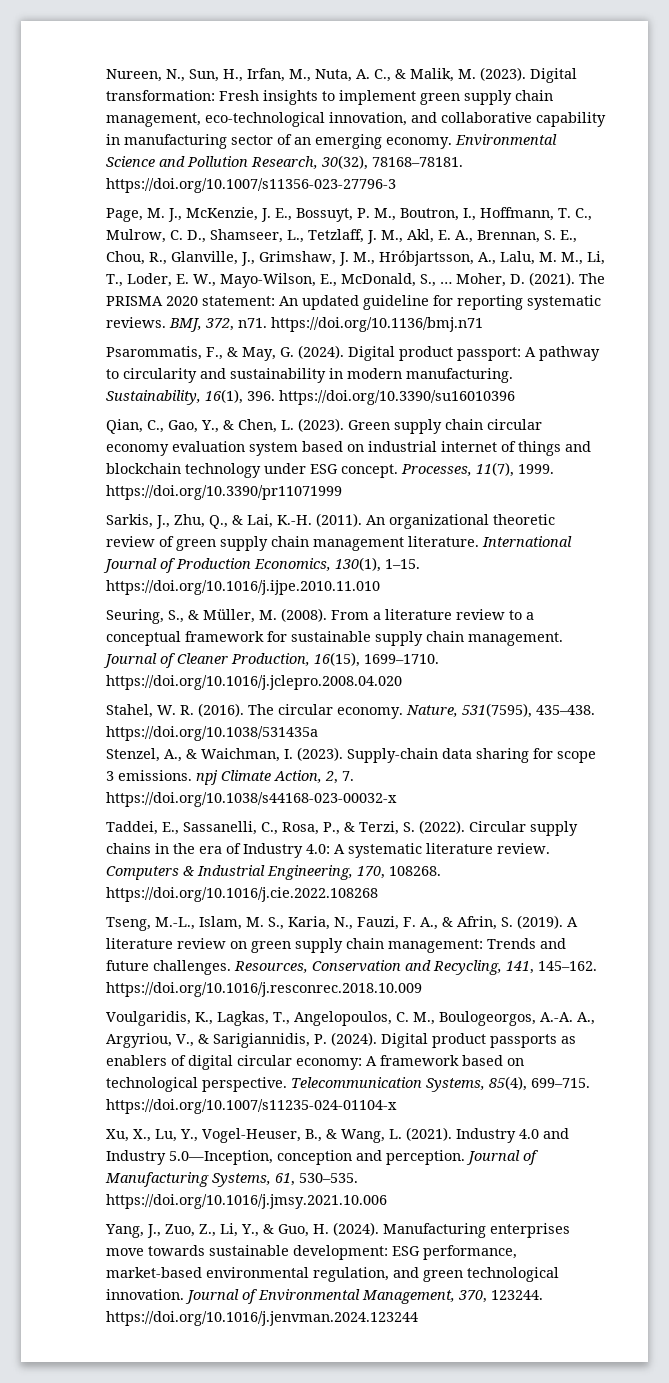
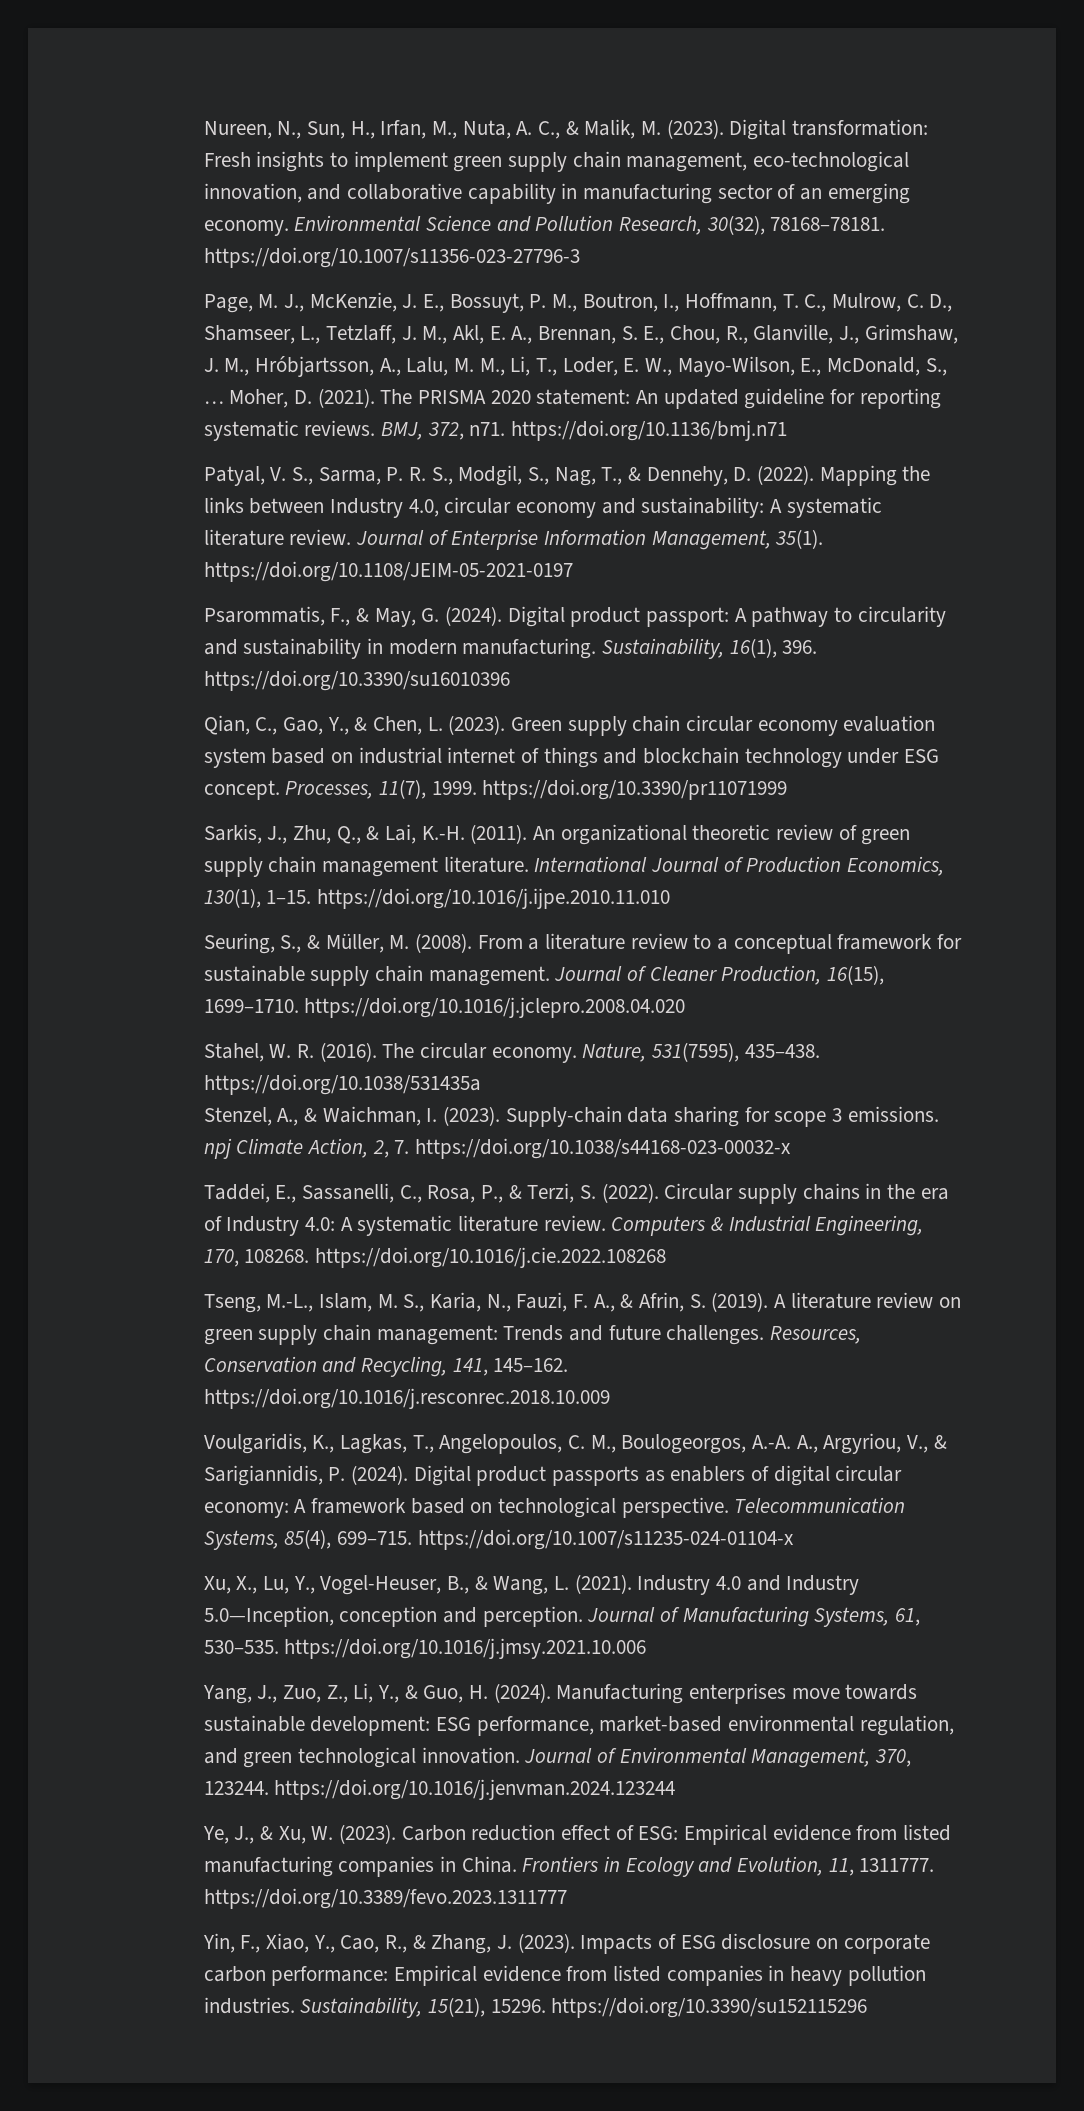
+ Patyal, V. S., Sarma, P. R. S., Modgil, S., Nag, T., & Dennehy, D. (2022). Mapping the links between Industry 4.0, circular economy and sustainability: A systematic literature review. Journal of Enterprise Information Management, 35(1). https://doi.org/10.1108/JEIM-05-2021-0197
+ Ye, J., & Xu, W. (2023). Carbon reduction effect of ESG: Empirical evidence from listed manufacturing companies in China. Frontiers in Ecology and Evolution, 11, 1311777. https://doi.org/10.3389/fevo.2023.1311777
+ Yin, F., Xiao, Y., Cao, R., & Zhang, J. (2023). Impacts of ESG disclosure on corporate carbon performance: Empirical evidence from listed companies in heavy pollution industries. Sustainability, 15(21), 15296. https://doi.org/10.3390/su152115296

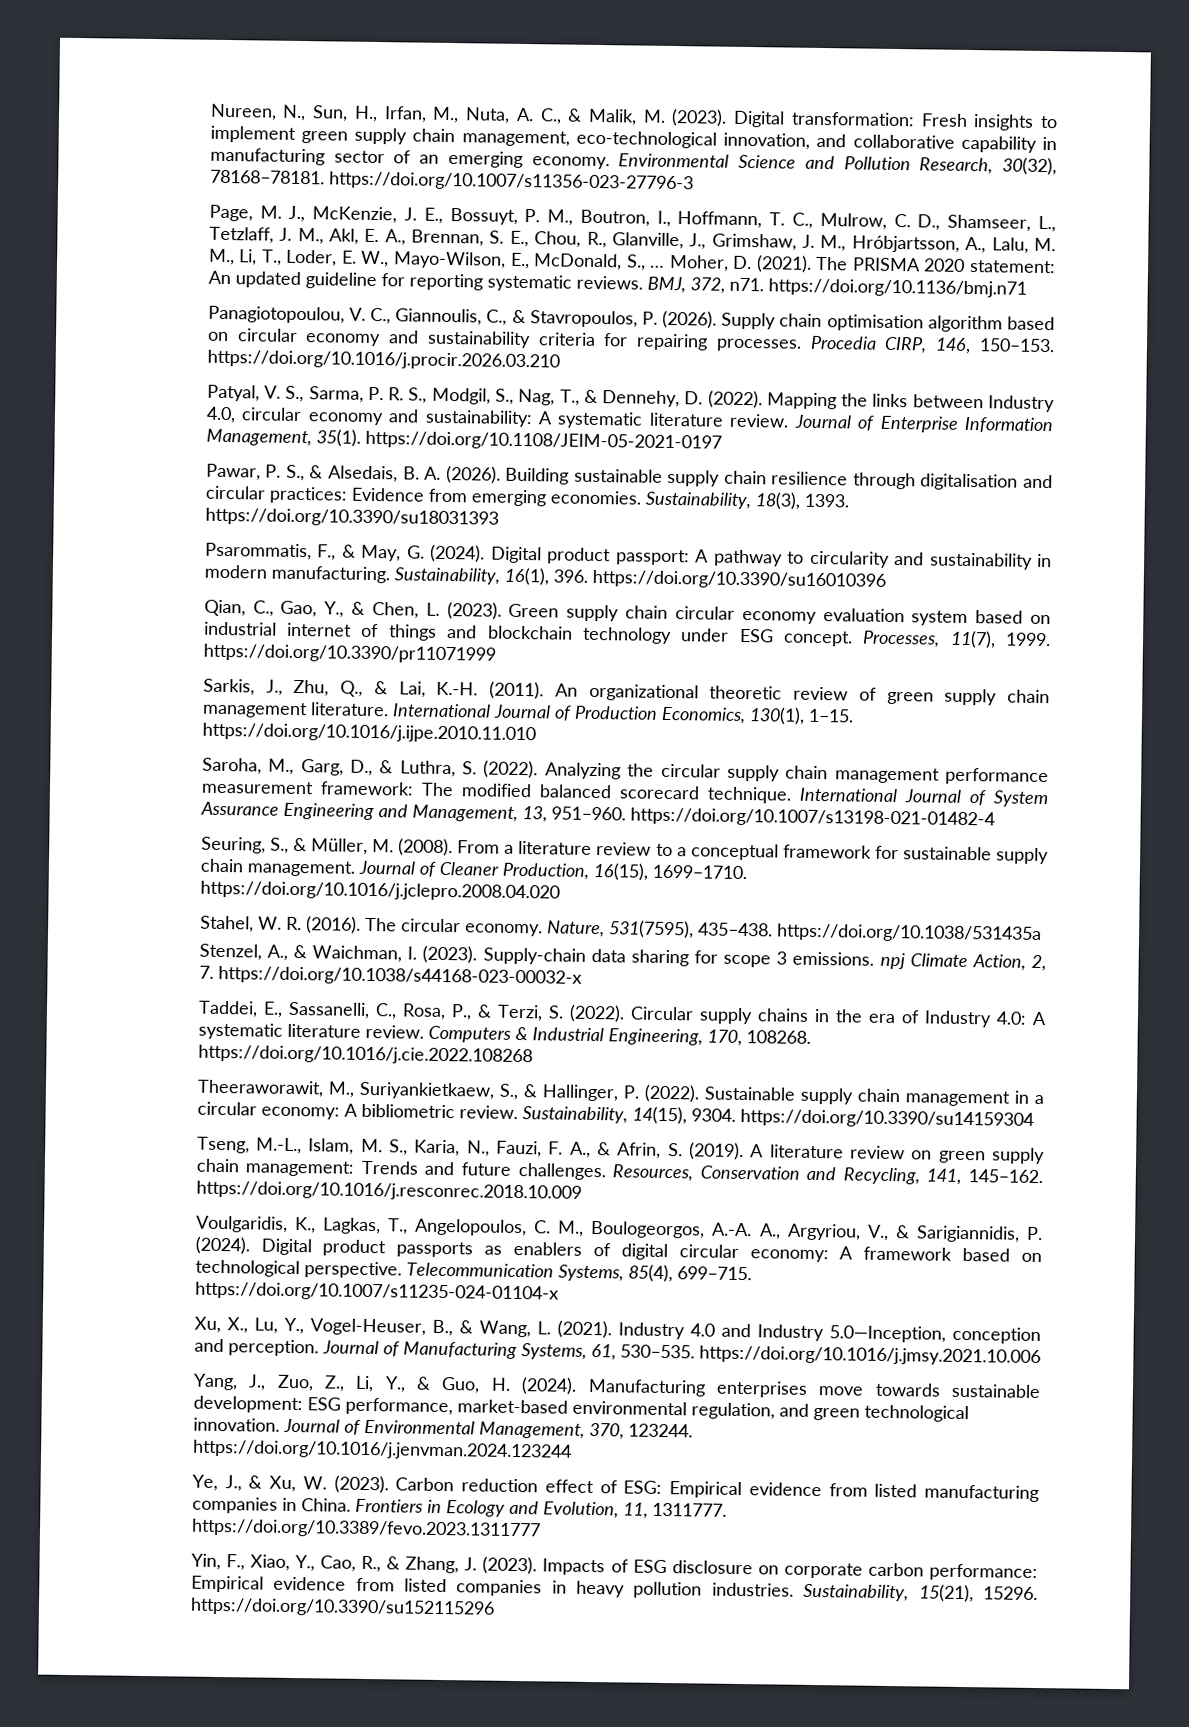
+ Panagiotopoulou, V. C., Giannoulis, C., & Stavropoulos, P. (2026). Supply chain optimisation algorithm based on circular economy and sustainability criteria for repairing processes. Procedia CIRP, 146, 150–153. https://doi.org/10.1016/j.procir.2026.03.210
+ Pawar, P. S., & Alsedais, B. A. (2026). Building sustainable supply chain resilience through digitalisation and circular practices: Evidence from emerging economies. Sustainability, 18(3), 1393. https://doi.org/10.3390/su18031393
+ Saroha, M., Garg, D., & Luthra, S. (2022). Analyzing the circular supply chain management performance measurement framework: The modified balanced scorecard technique. International Journal of System Assurance Engineering and Management, 13, 951–960. https://doi.org/10.1007/s13198-021-01482-4
+ Theeraworawit, M., Suriyankietkaew, S., & Hallinger, P. (2022). Sustainable supply chain management in a circular economy: A bibliometric review. Sustainability, 14(15), 9304. https://doi.org/10.3390/su14159304

